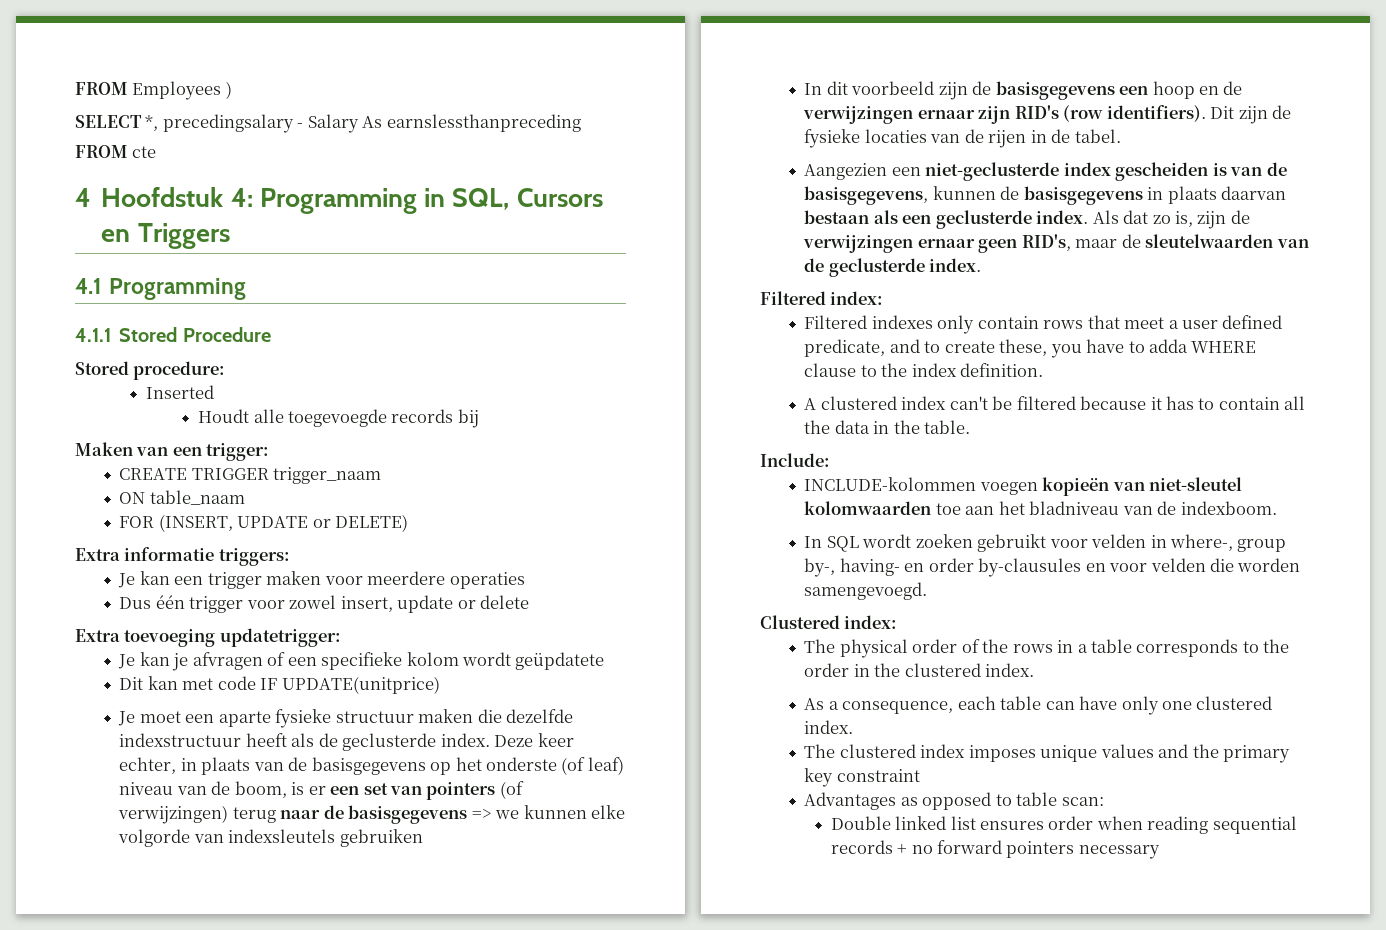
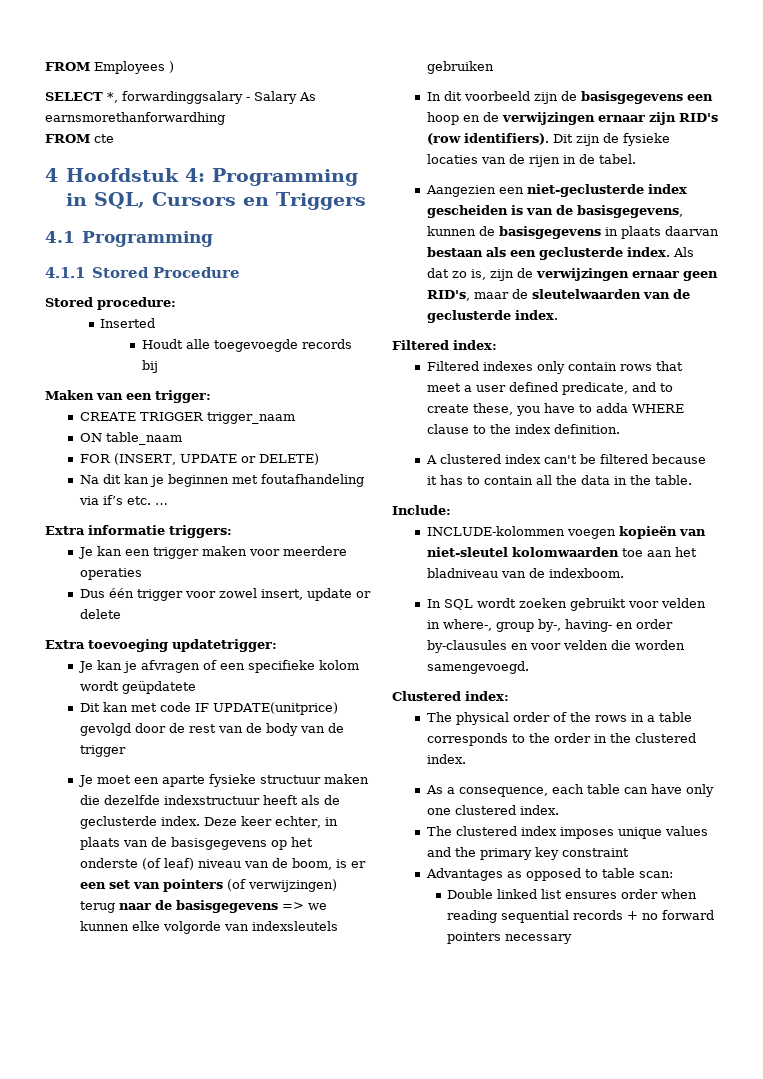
- SELECT *, precedingsalary - Salary As earnslessthanpreceding
+ SELECT *, forwardinggsalary - Salary As earnsmorethanforwardhing
+ Na dit kan je beginnen met foutafhandeling via if’s etc. …
- Dit kan met code IF UPDATE(unitprice)
+ Dit kan met code IF UPDATE(unitprice) gevolgd door de rest van de body van de trigger

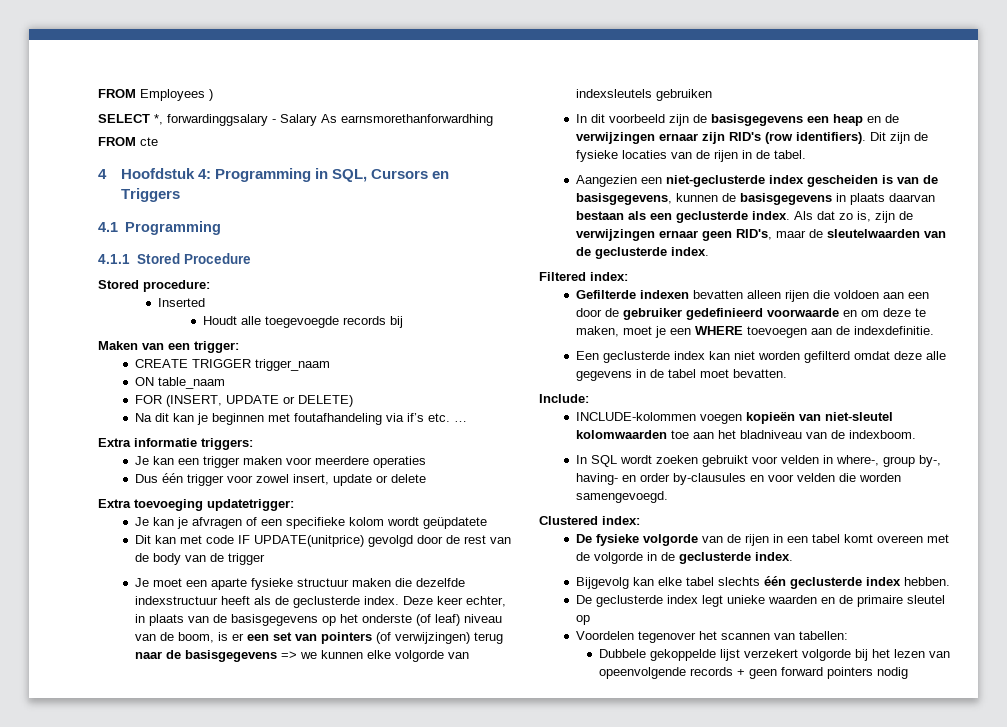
- In dit voorbeeld zijn de basisgegevens een hoop en de verwijzingen ernaar zijn RID's (row identifiers).
+ In dit voorbeeld zijn de basisgegevens een heap en de verwijzingen ernaar zijn RID's (row identifiers).
- Filtered indexes only contain rows that meet a user defined predicate, and to create these, you have to adda WHERE clause to the index definition.
- A clustered index can't be filtered because it has to contain all the data in the table.
+ Gefilterde indexen bevatten alleen rijen die voldoen aan een door de gebruiker gedefinieerd voorwaarde en om deze te maken, moet je een WHERE toevoegen aan de indexdefinitie.
+ Een geclusterde index kan niet worden gefilterd omdat deze alle gegevens in de tabel moet bevatten.
- The physical order of the rows in a table corresponds to the order in the clustered index.
- As a consequence, each table can have only one clustered index.
- The clustered index imposes unique values and the primary key constraint
- Advantages as opposed to table scan:
- Double linked list ensures order when reading sequential records + no forward pointers necessary
+ De fysieke volgorde van de rijen in een tabel komt overeen met de volgorde in de geclusterde index.
+ Bijgevolg kan elke tabel slechts één geclusterde index hebben.
+ De geclusterde index legt unieke waarden en de primaire sleutel op
+ Voordelen tegenover het scannen van tabellen:
+ Dubbele gekoppelde lijst verzekert volgorde bij het lezen van opeenvolgende records + geen forward pointers nodig

